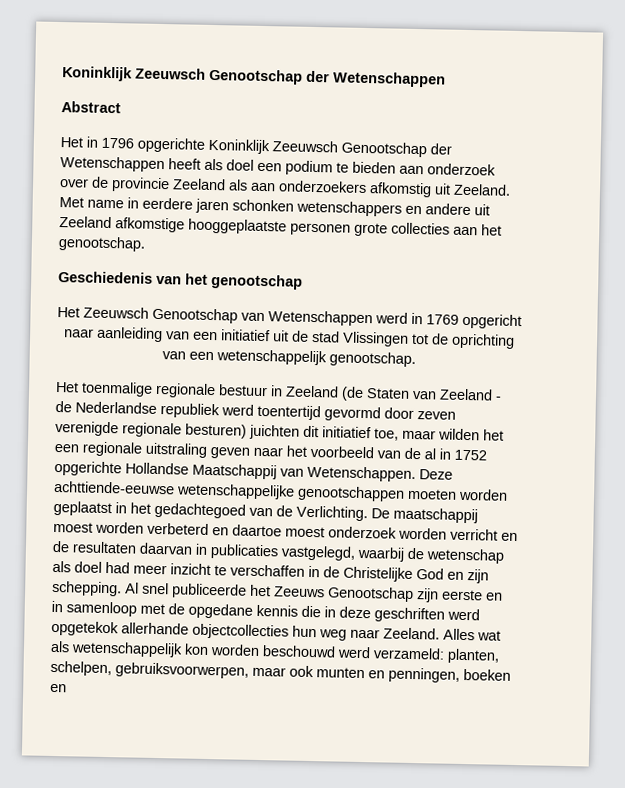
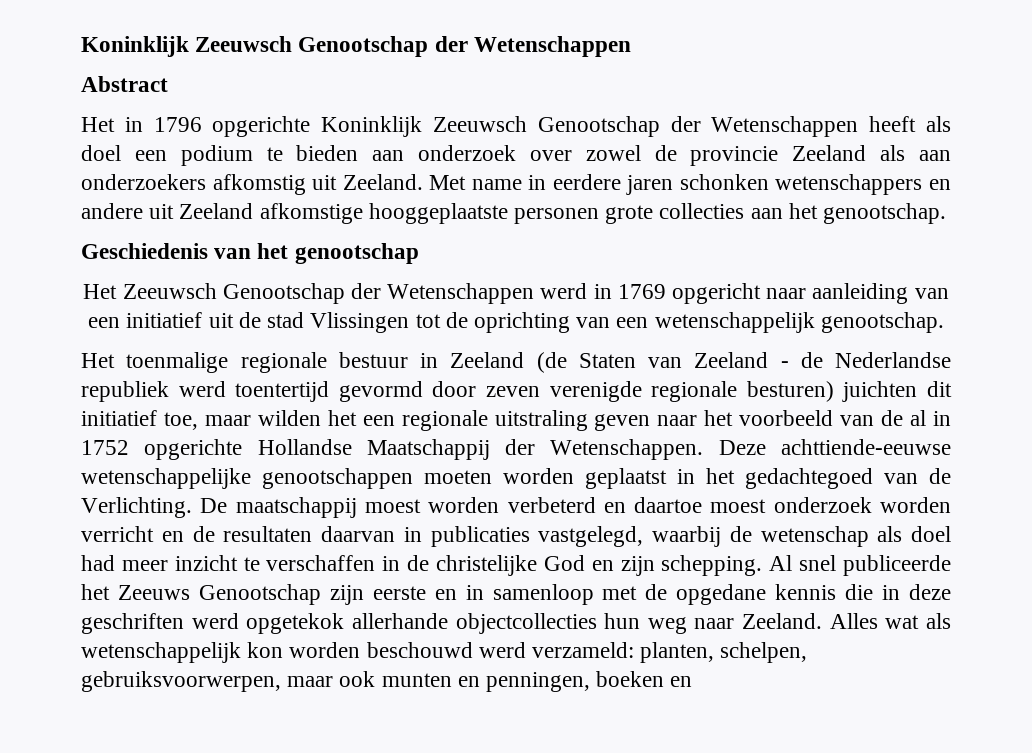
- Het in 1796 opgerichte Koninklijk Zeeuwsch Genootschap der Wetenschappen heeft als doel een podium te bieden aan onderzoek over de provincie Zeeland als aan onderzoekers afkomstig uit Zeeland.
+ Het in 1796 opgerichte Koninklijk Zeeuwsch Genootschap der Wetenschappen heeft als doel een podium te bieden aan onderzoek over zowel de provincie Zeeland als aan onderzoekers afkomstig uit Zeeland.
- Het Zeeuwsch Genootschap van Wetenschappen werd in 1769 opgericht naar aanleiding van een initiatief uit de stad Vlissingen tot de oprichting van een wetenschappelijk genootschap.
+ Het Zeeuwsch Genootschap der Wetenschappen werd in 1769 opgericht naar aanleiding van een initiatief uit de stad Vlissingen tot de oprichting van een wetenschappelijk genootschap.
- Het toenmalige regionale bestuur in Zeeland (de Staten van Zeeland - de Nederlandse republiek werd toentertijd gevormd door zeven verenigde regionale besturen) juichten dit initiatief toe, maar wilden het een regionale uitstraling geven naar het voorbeeld van de al in 1752 opgerichte Hollandse Maatschappij van Wetenschappen.
+ Het toenmalige regionale bestuur in Zeeland (de Staten van Zeeland - de Nederlandse republiek werd toentertijd gevormd door zeven verenigde regionale besturen) juichten dit initiatief toe, maar wilden het een regionale uitstraling geven naar het voorbeeld van de al in 1752 opgerichte Hollandse Maatschappij der Wetenschappen.
- De maatschappij moest worden verbeterd en daartoe moest onderzoek worden verricht en de resultaten daarvan in publicaties vastgelegd, waarbij de wetenschap als doel had meer inzicht te verschaffen in de Christelijke God en zijn schepping.
+ De maatschappij moest worden verbeterd en daartoe moest onderzoek worden verricht en de resultaten daarvan in publicaties vastgelegd, waarbij de wetenschap als doel had meer inzicht te verschaffen in de christelijke God en zijn schepping.

